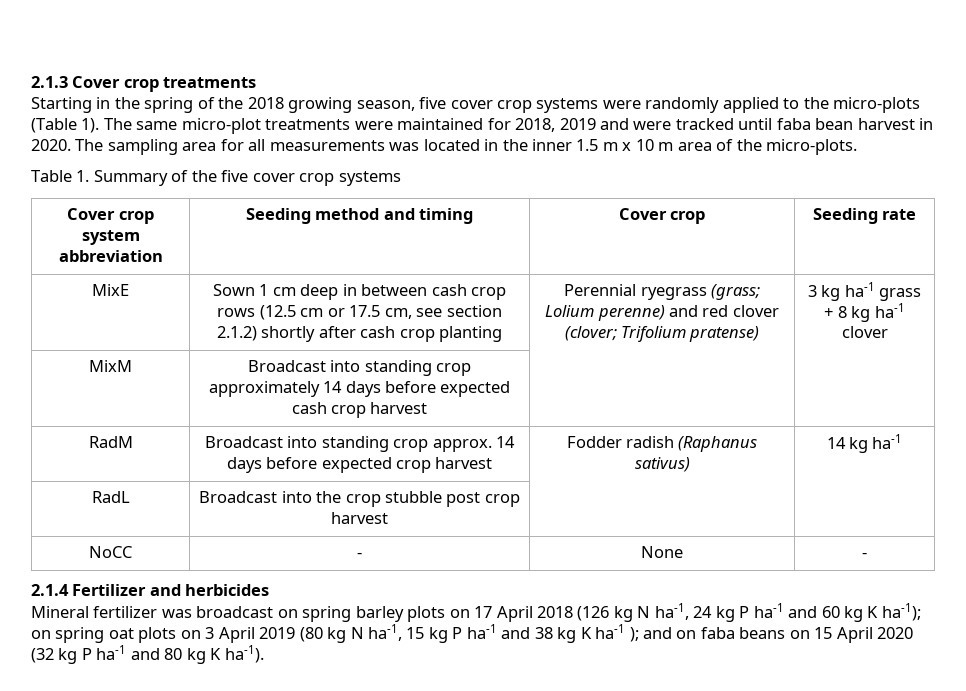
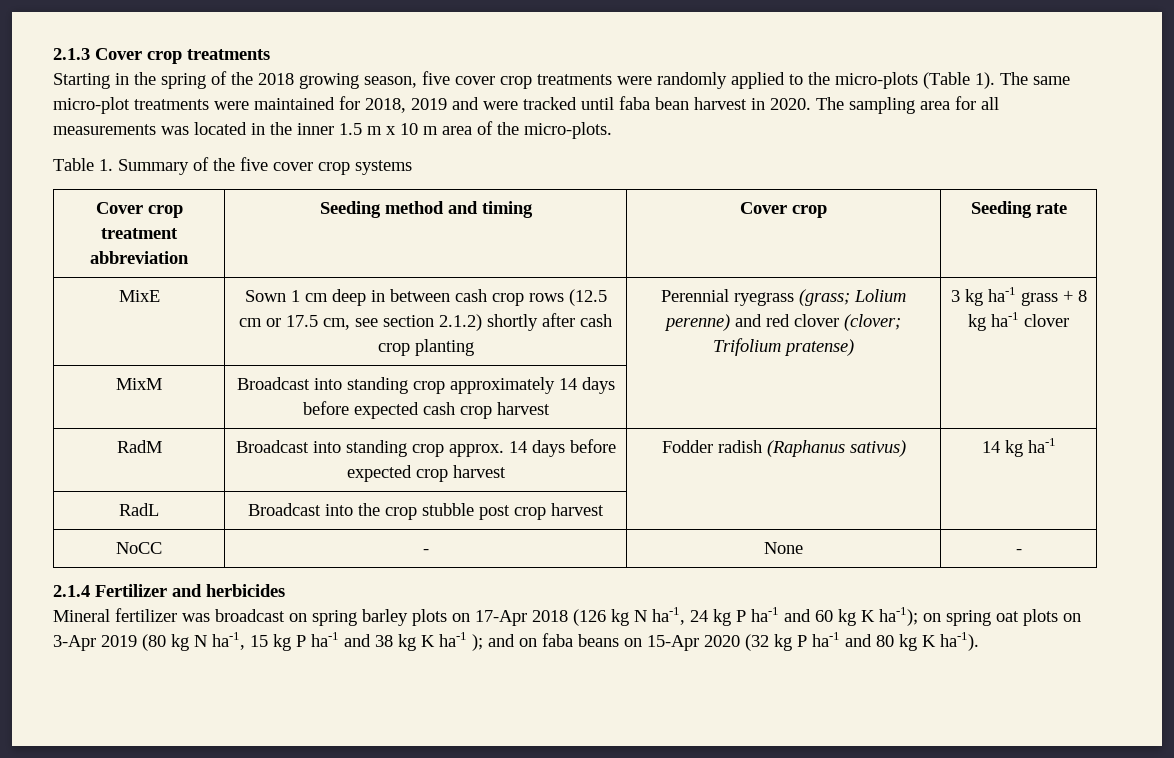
- Starting in the spring of the 2018 growing season, five cover crop systems were randomly applied to the micro-plots (Table 1).
+ Starting in the spring of the 2018 growing season, five cover crop treatments were randomly applied to the micro-plots (Table 1).
- Cover crop system abbreviation | Seeding method and timing | Cover crop | Seeding rate
+ Cover crop treatment abbreviation | Seeding method and timing | Cover crop | Seeding rate
- Mineral fertilizer was broadcast on spring barley plots on 17 April 2018 (126 kg N ha-1, 24 kg P ha-1 and 60 kg K ha-1); on spring oat plots on 3 April 2019 (80 kg N ha-1, 15 kg P ha-1 and 38 kg K ha-1 ); and on faba beans on 15 April 2020 (32 kg P ha-1 and 80 kg K ha-1).
+ Mineral fertilizer was broadcast on spring barley plots on 17-Apr 2018 (126 kg N ha-1, 24 kg P ha-1 and 60 kg K ha-1); on spring oat plots on 3-Apr 2019 (80 kg N ha-1, 15 kg P ha-1 and 38 kg K ha-1 ); and on faba beans on 15-Apr 2020 (32 kg P ha-1 and 80 kg K ha-1).

